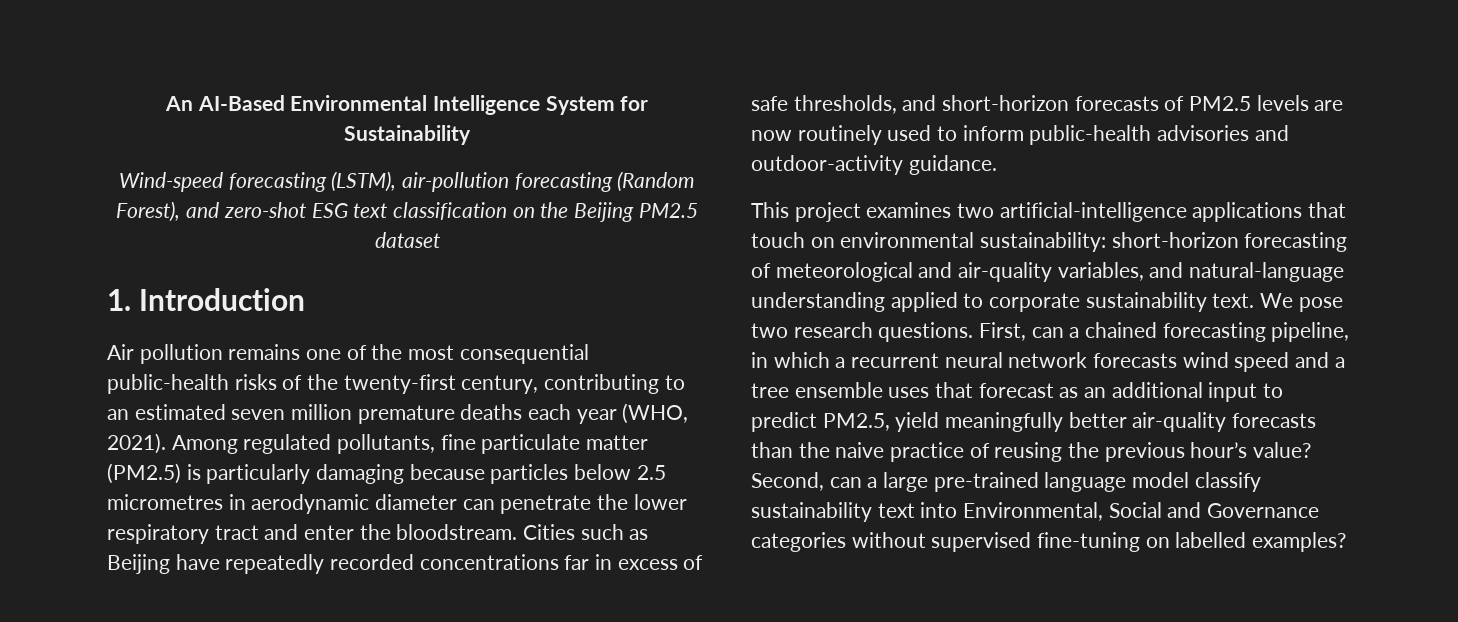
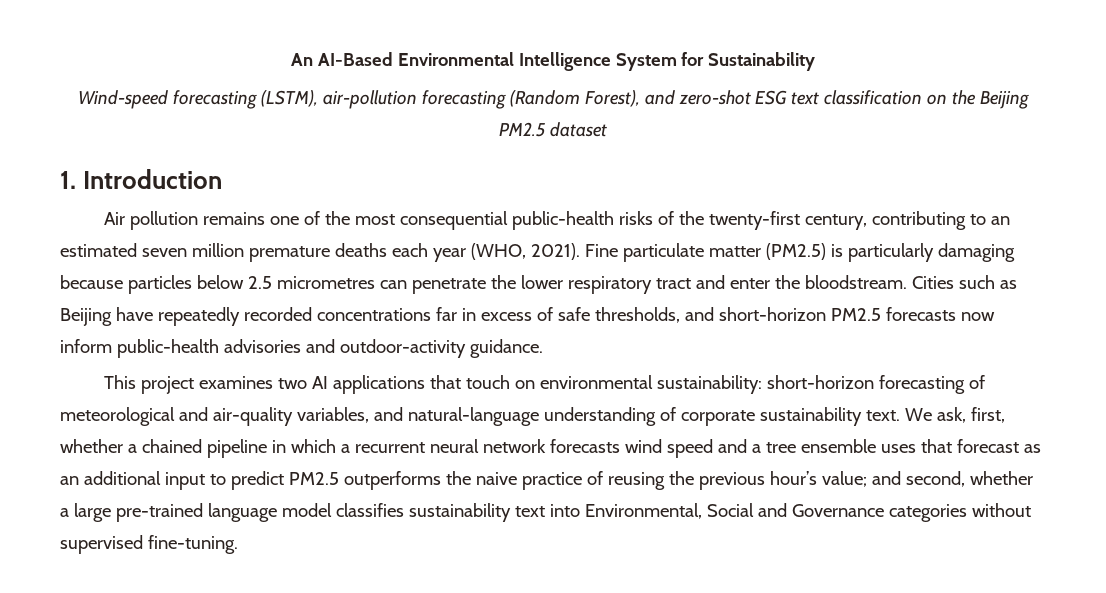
- Among regulated pollutants, fine particulate matter (PM2.5) is particularly damaging because particles below 2.5 micrometres in aerodynamic diameter can penetrate the lower respiratory tract and enter the bloodstream.
+ Fine particulate matter (PM2.5) is particularly damaging because particles below 2.5 micrometres can penetrate the lower respiratory tract and enter the bloodstream.
- Cities such as Beijing have repeatedly recorded concentrations far in excess of safe thresholds, and short-horizon forecasts of PM2.5 levels are now routinely used to inform public-health advisories and outdoor-activity guidance.
+ Cities such as Beijing have repeatedly recorded concentrations far in excess of safe thresholds, and short-horizon PM2.5 forecasts now inform public-health advisories and outdoor-activity guidance.
- This project examines two artificial-intelligence applications that touch on environmental sustainability: short-horizon forecasting of meteorological and air-quality variables, and natural-language understanding applied to corporate sustainability text.
+ This project examines two AI applications that touch on environmental sustainability: short-horizon forecasting of meteorological and air-quality variables, and natural-language understanding of corporate sustainability text.
- We pose two research questions. First, can a chained forecasting pipeline, in which a recurrent neural network forecasts wind speed and a tree ensemble uses that forecast as an additional input to predict PM2.5, yield meaningfully better air-quality forecasts than the naive practice of reusing the previous hour’s value? Second, can a large pre-trained language model classify sustainability text into Environmental, Social and Governance categories without supervised fine-tuning on labelled examples?
+ We ask, first, whether a chained pipeline in which a recurrent neural network forecasts wind speed and a tree ensemble uses that forecast as an additional input to predict PM2.5 outperforms the naive practice of reusing the previous hour’s value; and second, whether a large pre-trained language model classifies sustainability text into Environmental, Social and Governance categories without supervised fine-tuning.

